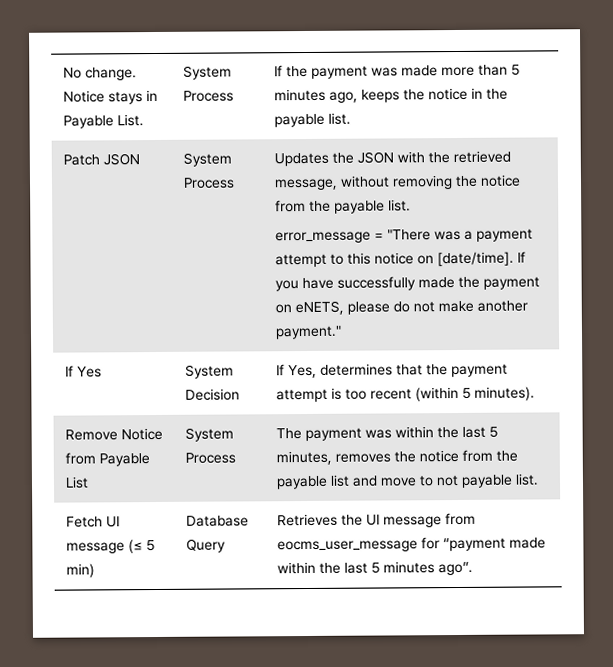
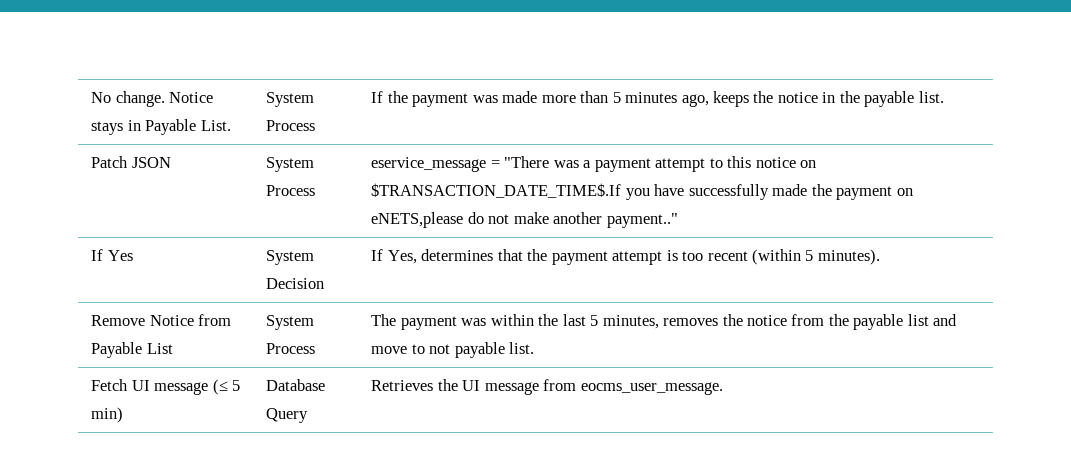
- Updates the JSON with the retrieved message, without removing the notice from the payable list.
- error_message = "There was a payment attempt to this notice on [date/time]. If you have successfully made the payment on eNETS, please do not make another payment."
+ eservice_message = "There was a payment attempt to this notice on $TRANSACTION_DATE_TIME$.If you have successfully made the payment on eNETS,please do not make another payment.."
- Fetch UI message (≤ 5 min) | Database Query | Retrieves the UI message from eocms_user_message for “payment made within the last 5 minutes ago”.
+ Fetch UI message (≤ 5 min) | Database Query | Retrieves the UI message from eocms_user_message.

